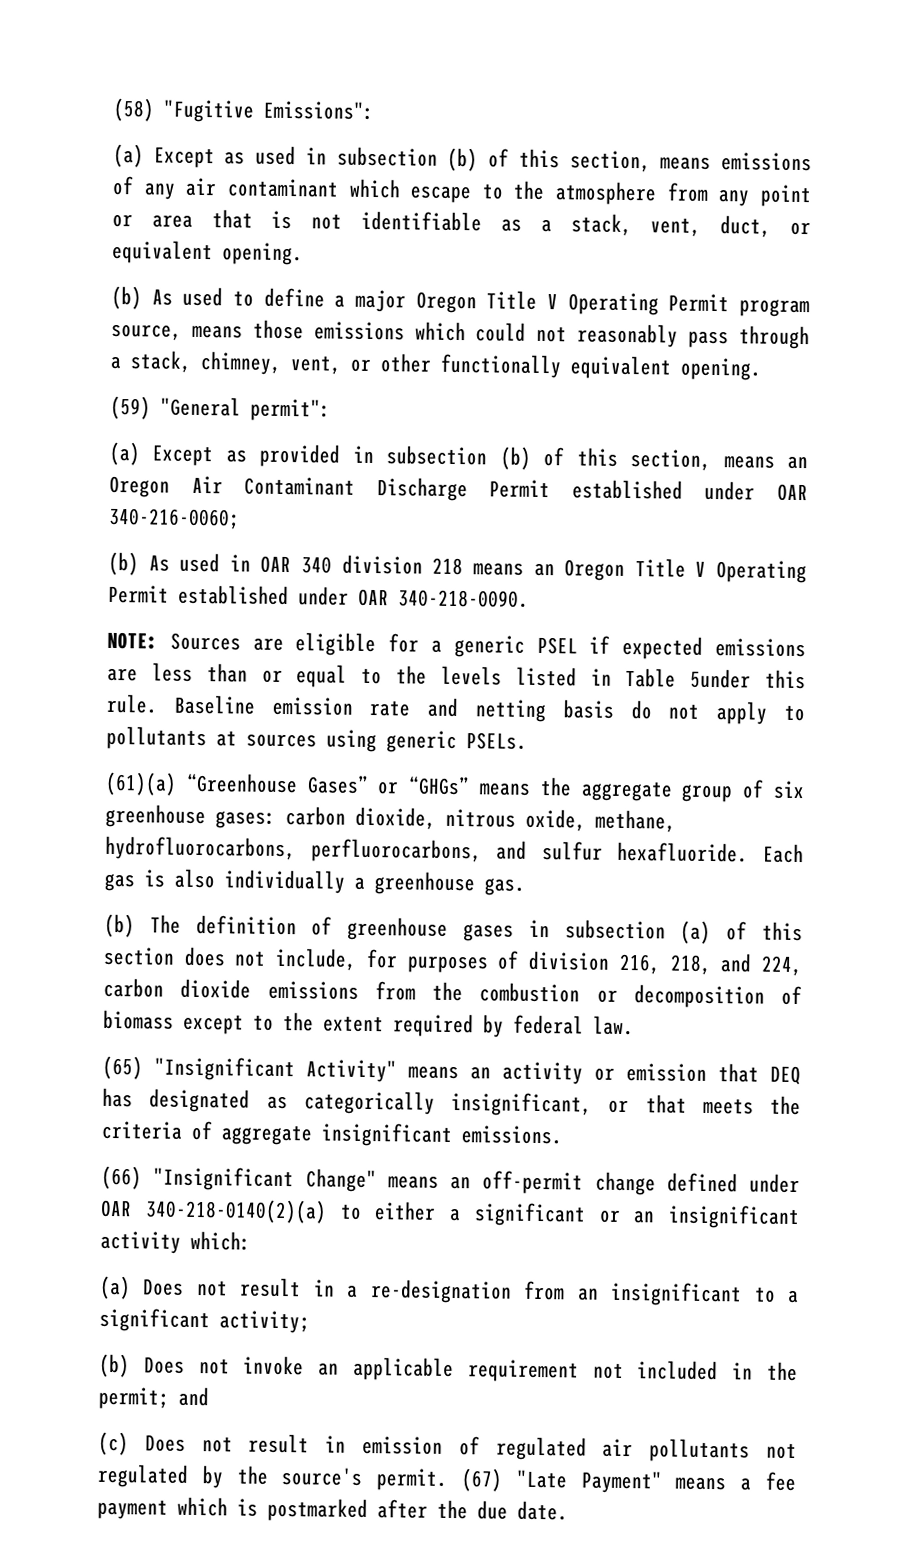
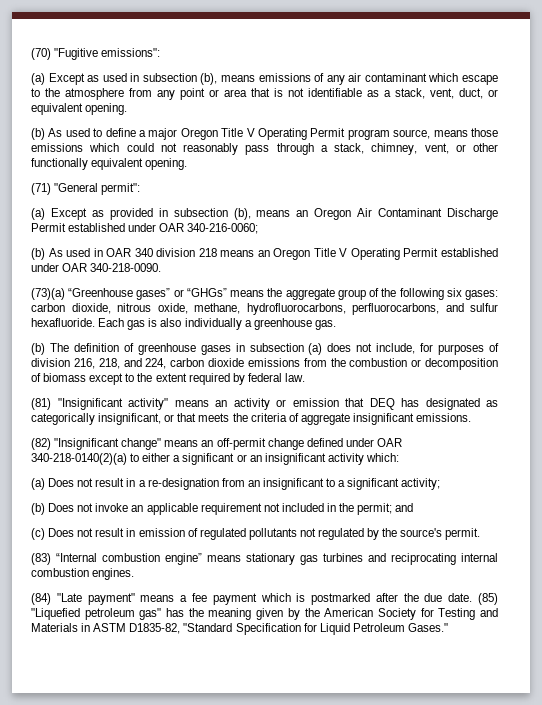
- (58) "Fugitive Emissions":
+ (70) "Fugitive emissions":
- (a) Except as used in subsection (b) of this section, means emissions of any air contaminant which escape to the atmosphere from any point or area that is not identifiable as a stack, vent, duct, or equivalent opening.
+ (a) Except as used in subsection (b), means emissions of any air contaminant which escape to the atmosphere from any point or area that is not identifiable as a stack, vent, duct, or equivalent opening.
- (59) "General permit":
+ (71) "General permit":
- (a) Except as provided in subsection (b) of this section, means an Oregon Air Contaminant Discharge Permit established under OAR 340-216-0060;
+ (a) Except as provided in subsection (b), means an Oregon Air Contaminant Discharge Permit established under OAR 340-216-0060;
- NOTE: Sources are eligible for a generic PSEL if expected emissions are less than or equal to the levels listed in Table 5under this rule. Baseline emission rate and netting basis do not apply to pollutants at sources using generic PSELs.
- (61)(a) “Greenhouse Gases” or “GHGs” means the aggregate group of six greenhouse gases: carbon dioxide, nitrous oxide, methane, hydrofluorocarbons, perfluorocarbons, and sulfur hexafluoride.
+ (73)(a) “Greenhouse gases” or “GHGs” means the aggregate group of the following six gases: carbon dioxide, nitrous oxide, methane, hydrofluorocarbons, perfluorocarbons, and sulfur hexafluoride.
- (b) The definition of greenhouse gases in subsection (a) of this section does not include, for purposes of division 216, 218, and 224, carbon dioxide emissions from the combustion or decomposition of biomass except to the extent required by federal law.
+ (b) The definition of greenhouse gases in subsection (a) does not include, for purposes of division 216, 218, and 224, carbon dioxide emissions from the combustion or decomposition of biomass except to the extent required by federal law.
- (65) "Insignificant Activity" means an activity or emission that DEQ has designated as categorically insignificant, or that meets the criteria of aggregate insignificant emissions.
+ (81) "Insignificant activity" means an activity or emission that DEQ has designated as categorically insignificant, or that meets the criteria of aggregate insignificant emissions.
- (66) "Insignificant Change" means an off-permit change defined under OAR 340-218-0140(2)(a) to either a significant or an insignificant activity which:
+ (82) "Insignificant change" means an off-permit change defined under OAR 340-218-0140(2)(a) to either a significant or an insignificant activity which:
- (c) Does not result in emission of regulated air pollutants not regulated by the source's permit. (67) "Late Payment" means a fee payment which is postmarked after the due date.
+ (c) Does not result in emission of regulated pollutants not regulated by the source's permit.
+ (83) “Internal combustion engine” means stationary gas turbines and reciprocating internal combustion engines.
+ (84) "Late payment" means a fee payment which is postmarked after the due date.
+ (85) "Liquefied petroleum gas" has the meaning given by the American Society for Testing and Materials in ASTM D1835-82, "Standard Specification for Liquid Petroleum Gases."

